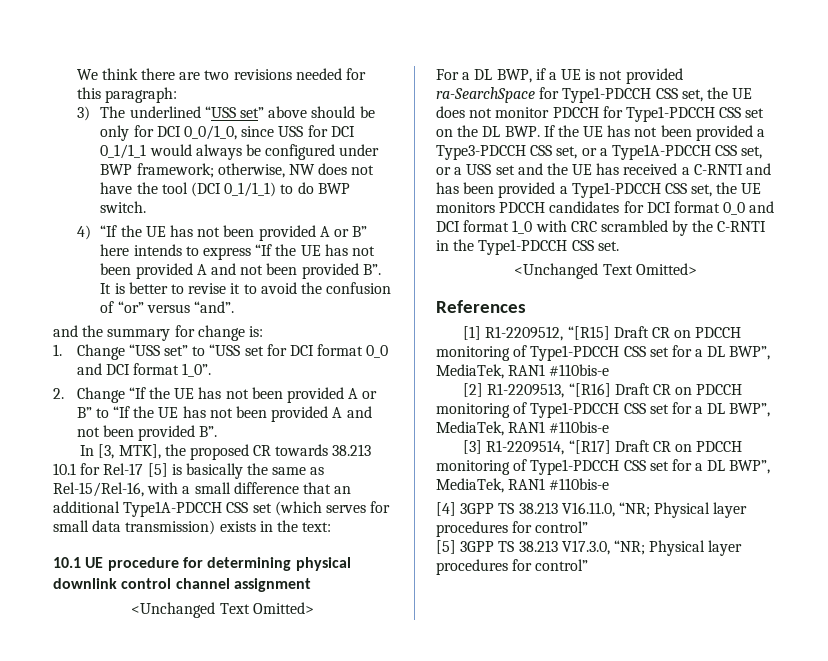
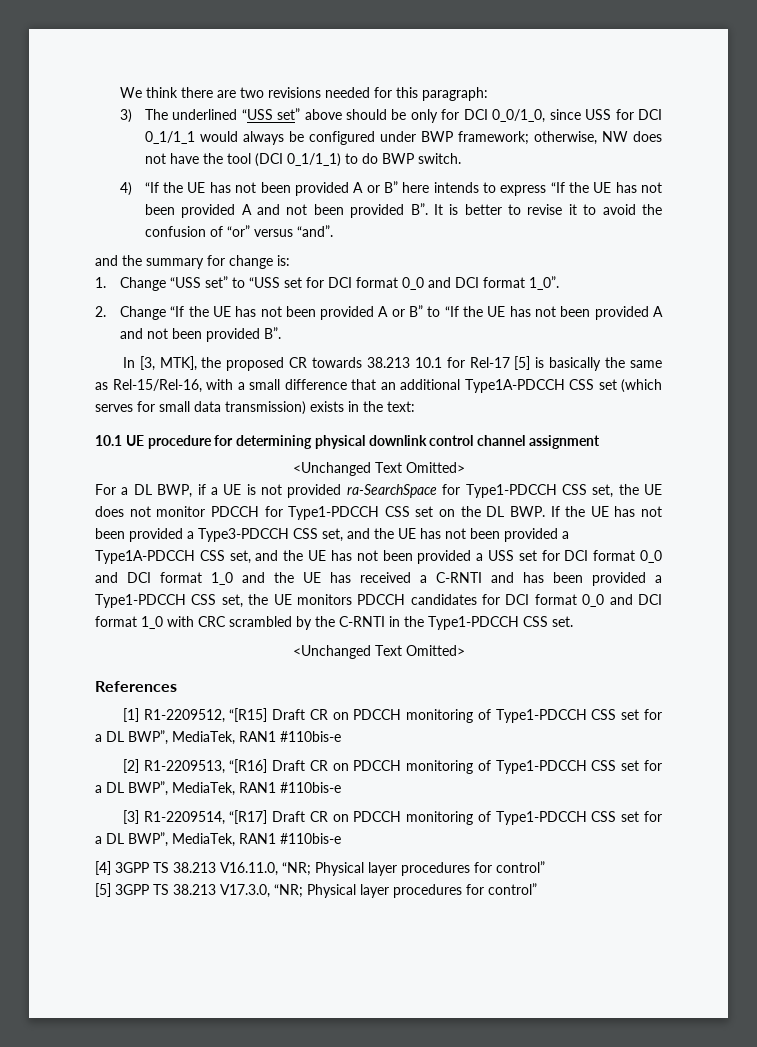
- For a DL BWP, if a UE is not provided ra-SearchSpace for Type1-PDCCH CSS set, the UE does not monitor PDCCH for Type1-PDCCH CSS set on the DL BWP. If the UE has not been provided a Type3-PDCCH CSS set, or a Type1A-PDCCH CSS set, or a USS set and the UE has received a C-RNTI and has been provided a Type1-PDCCH CSS set, the UE monitors PDCCH candidates for DCI format 0_0 and DCI format 1_0 with CRC scrambled by the C-RNTI in the Type1-PDCCH CSS set.
+ For a DL BWP, if a UE is not provided ra-SearchSpace for Type1-PDCCH CSS set, the UE does not monitor PDCCH for Type1-PDCCH CSS set on the DL BWP. If the UE has not been provided a Type3-PDCCH CSS set, and the UE has not been provided a Type1A-PDCCH CSS set, and the UE has not been provided a USS set for DCI format 0_0 and DCI format 1_0 and the UE has received a C-RNTI and has been provided a Type1-PDCCH CSS set, the UE monitors PDCCH candidates for DCI format 0_0 and DCI format 1_0 with CRC scrambled by the C-RNTI in the Type1-PDCCH CSS set.

